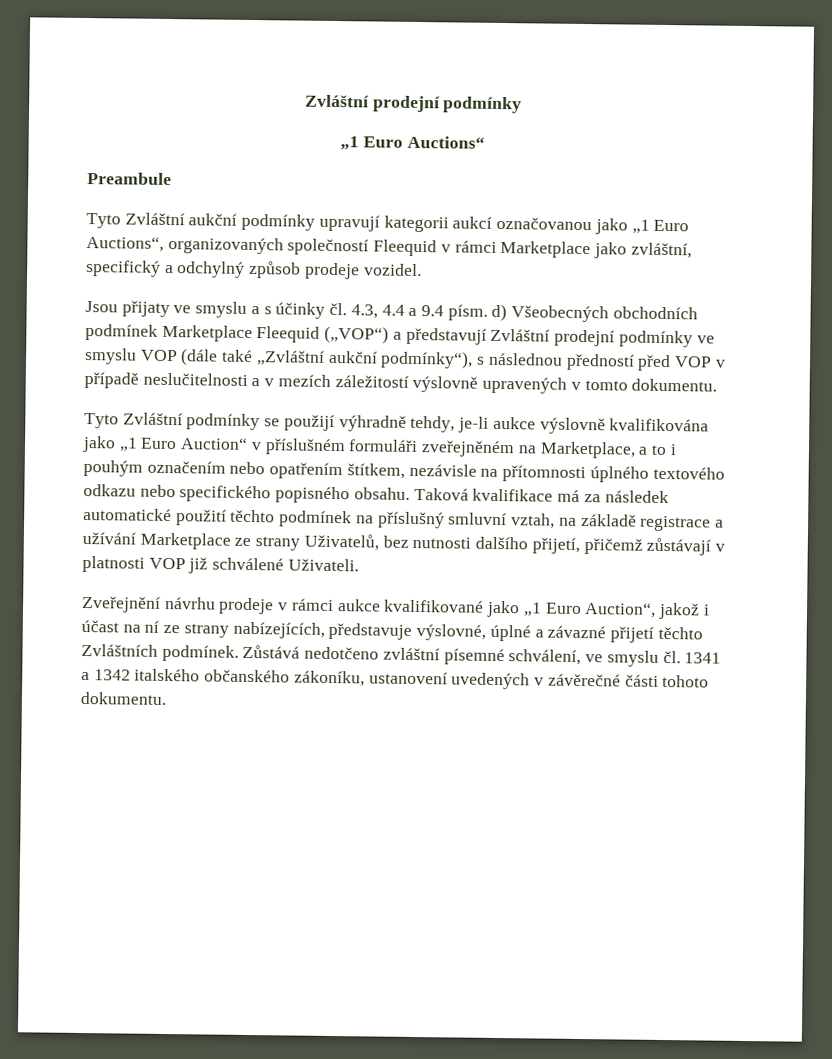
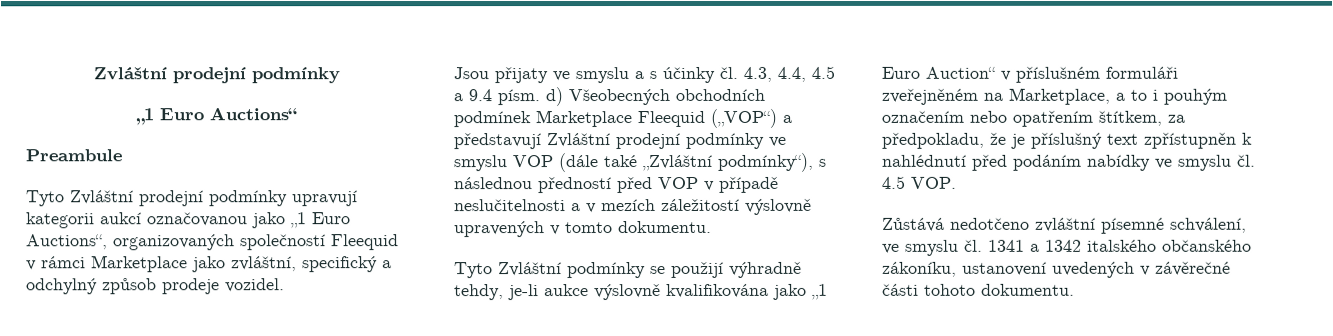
- Tyto Zvláštní aukční podmínky upravují kategorii aukcí označovanou jako „1 Euro Auctions“, organizovaných společností Fleequid v rámci Marketplace jako zvláštní, specifický a odchylný způsob prodeje vozidel.
+ Tyto Zvláštní prodejní podmínky upravují kategorii aukcí označovanou jako „1 Euro Auctions“, organizovaných společností Fleequid v rámci Marketplace jako zvláštní, specifický a odchylný způsob prodeje vozidel.
- Jsou přijaty ve smyslu a s účinky čl. 4.3, 4.4 a 9.4 písm. d) Všeobecných obchodních podmínek Marketplace Fleequid („VOP“) a představují Zvláštní prodejní podmínky ve smyslu VOP (dále také „Zvláštní aukční podmínky“), s následnou předností před VOP v případě neslučitelnosti a v mezích záležitostí výslovně upravených v tomto dokumentu.
+ Jsou přijaty ve smyslu a s účinky čl. 4.3, 4.4, 4.5 a 9.4 písm. d) Všeobecných obchodních podmínek Marketplace Fleequid („VOP“) a představují Zvláštní prodejní podmínky ve smyslu VOP (dále také „Zvláštní podmínky“), s následnou předností před VOP v případě neslučitelnosti a v mezích záležitostí výslovně upravených v tomto dokumentu.
- Tyto Zvláštní podmínky se použijí výhradně tehdy, je-li aukce výslovně kvalifikována jako „1 Euro Auction“ v příslušném formuláři zveřejněném na Marketplace, a to i pouhým označením nebo opatřením štítkem, nezávisle na přítomnosti úplného textového odkazu nebo specifického popisného obsahu. Taková kvalifikace má za následek automatické použití těchto podmínek na příslušný smluvní vztah, na základě registrace a užívání Marketplace ze strany Uživatelů, bez nutnosti dalšího přijetí, přičemž zůstávají v platnosti VOP již schválené Uživateli.
- Zveřejnění návrhu prodeje v rámci aukce kvalifikované jako „1 Euro Auction“, jakož i účast na ní ze strany nabízejících, představuje výslovné, úplné a závazné přijetí těchto Zvláštních podmínek. Zůstává nedotčeno zvláštní písemné schválení, ve smyslu čl. 1341 a 1342 italského občanského zákoníku, ustanovení uvedených v závěrečné části tohoto dokumentu.
+ Tyto Zvláštní podmínky se použijí výhradně tehdy, je-li aukce výslovně kvalifikována jako „1 Euro Auction“ v příslušném formuláři zveřejněném na Marketplace, a to i pouhým označením nebo opatřením štítkem, za předpokladu, že je příslušný text zpřístupněn k nahlédnutí před podáním nabídky ve smyslu čl. 4.5 VOP.
+ Zůstává nedotčeno zvláštní písemné schválení, ve smyslu čl. 1341 a 1342 italského občanského zákoníku, ustanovení uvedených v závěrečné části tohoto dokumentu.

